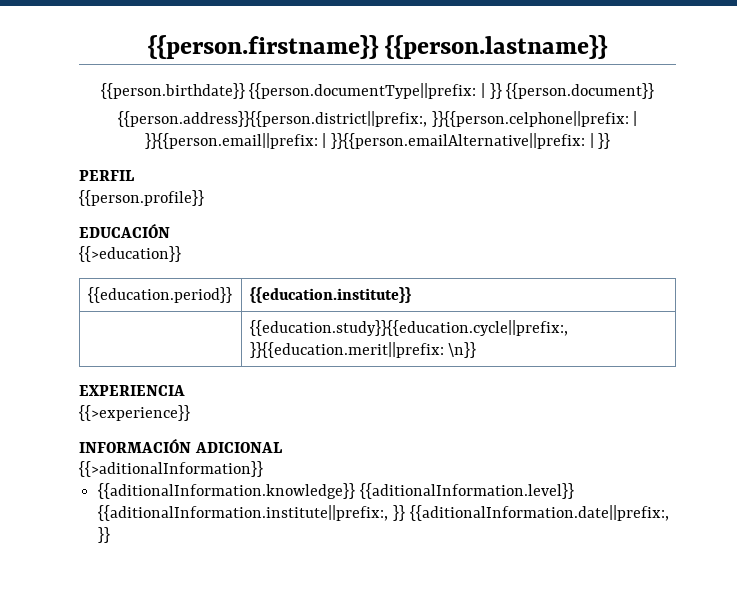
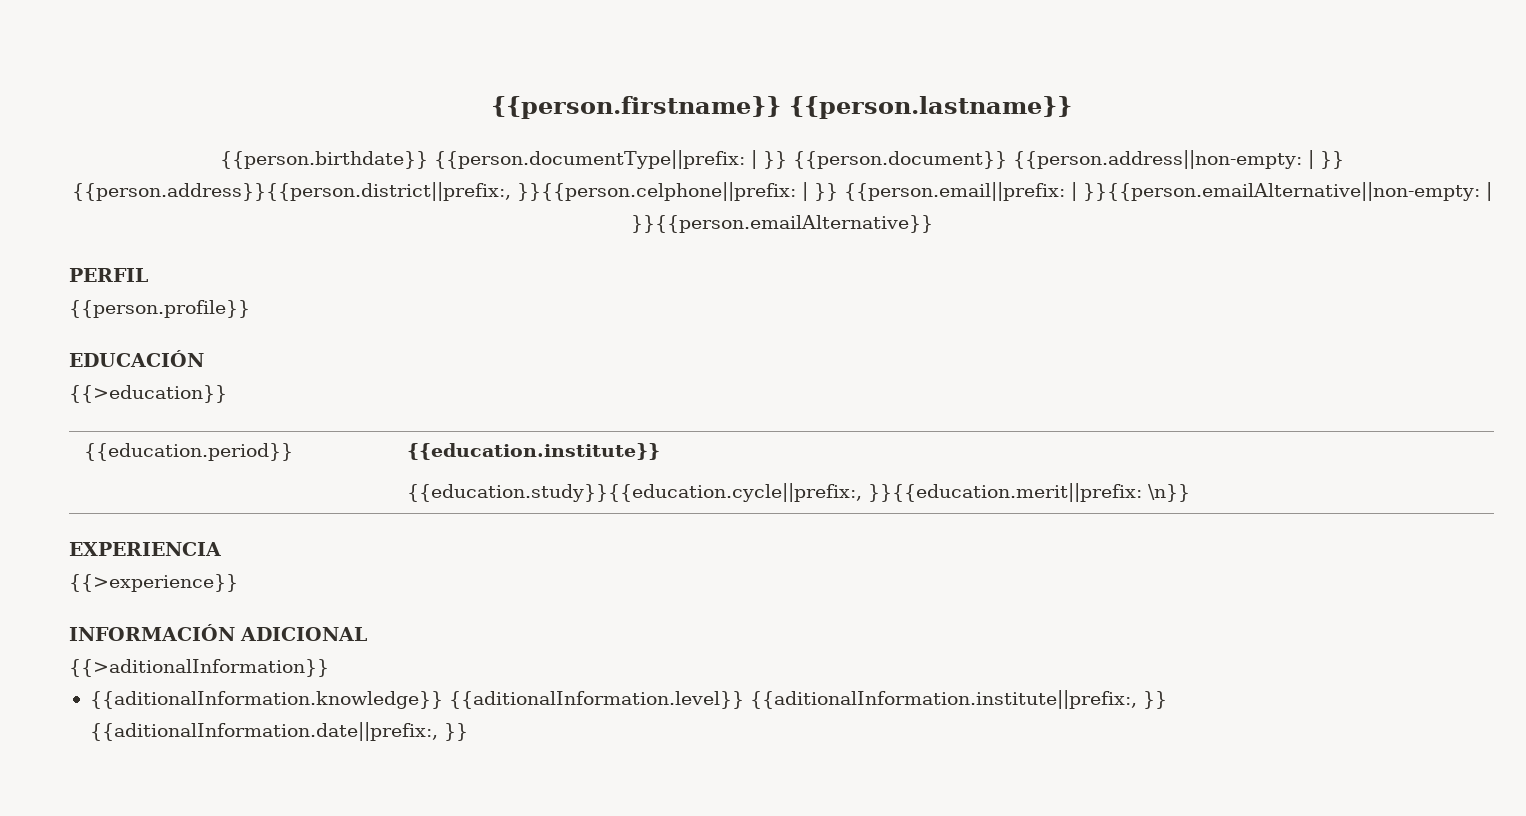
- {{person.birthdate}} {{person.documentType||prefix: | }} {{person.document}}
- {{person.address}}{{person.district||prefix:, }}{{person.celphone||prefix: | }}{{person.email||prefix: | }}{{person.emailAlternative||prefix: | }}
+ {{person.birthdate}} {{person.documentType||prefix: | }} {{person.document}} {{person.address||non-empty: | }} {{person.address}}{{person.district||prefix:, }}{{person.celphone||prefix: | }} {{person.email||prefix: | }}{{person.emailAlternative||non-empty: | }}{{person.emailAlternative}}

